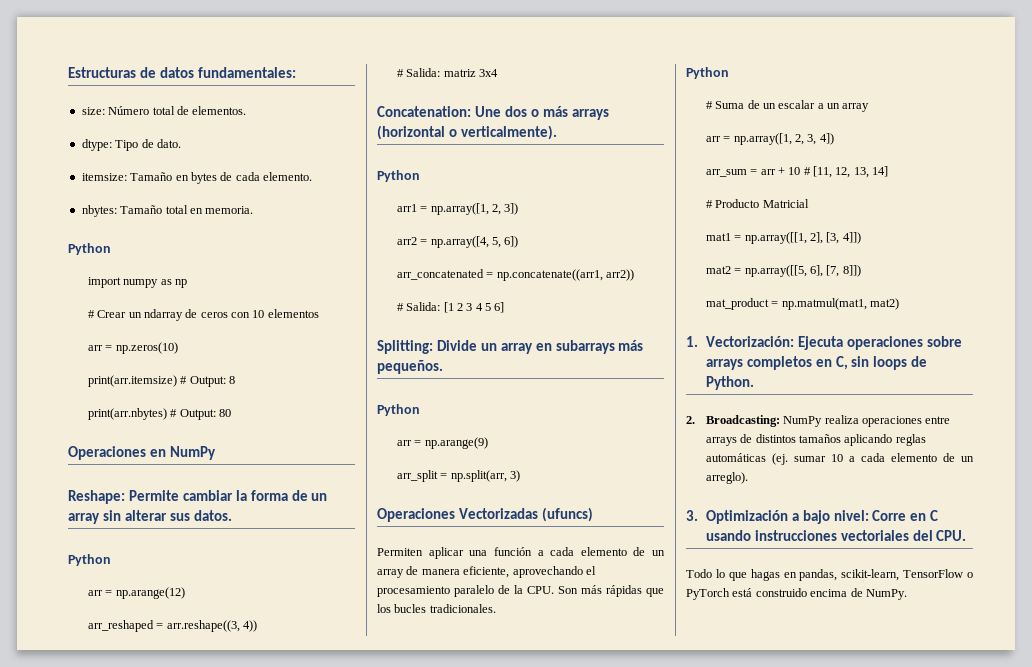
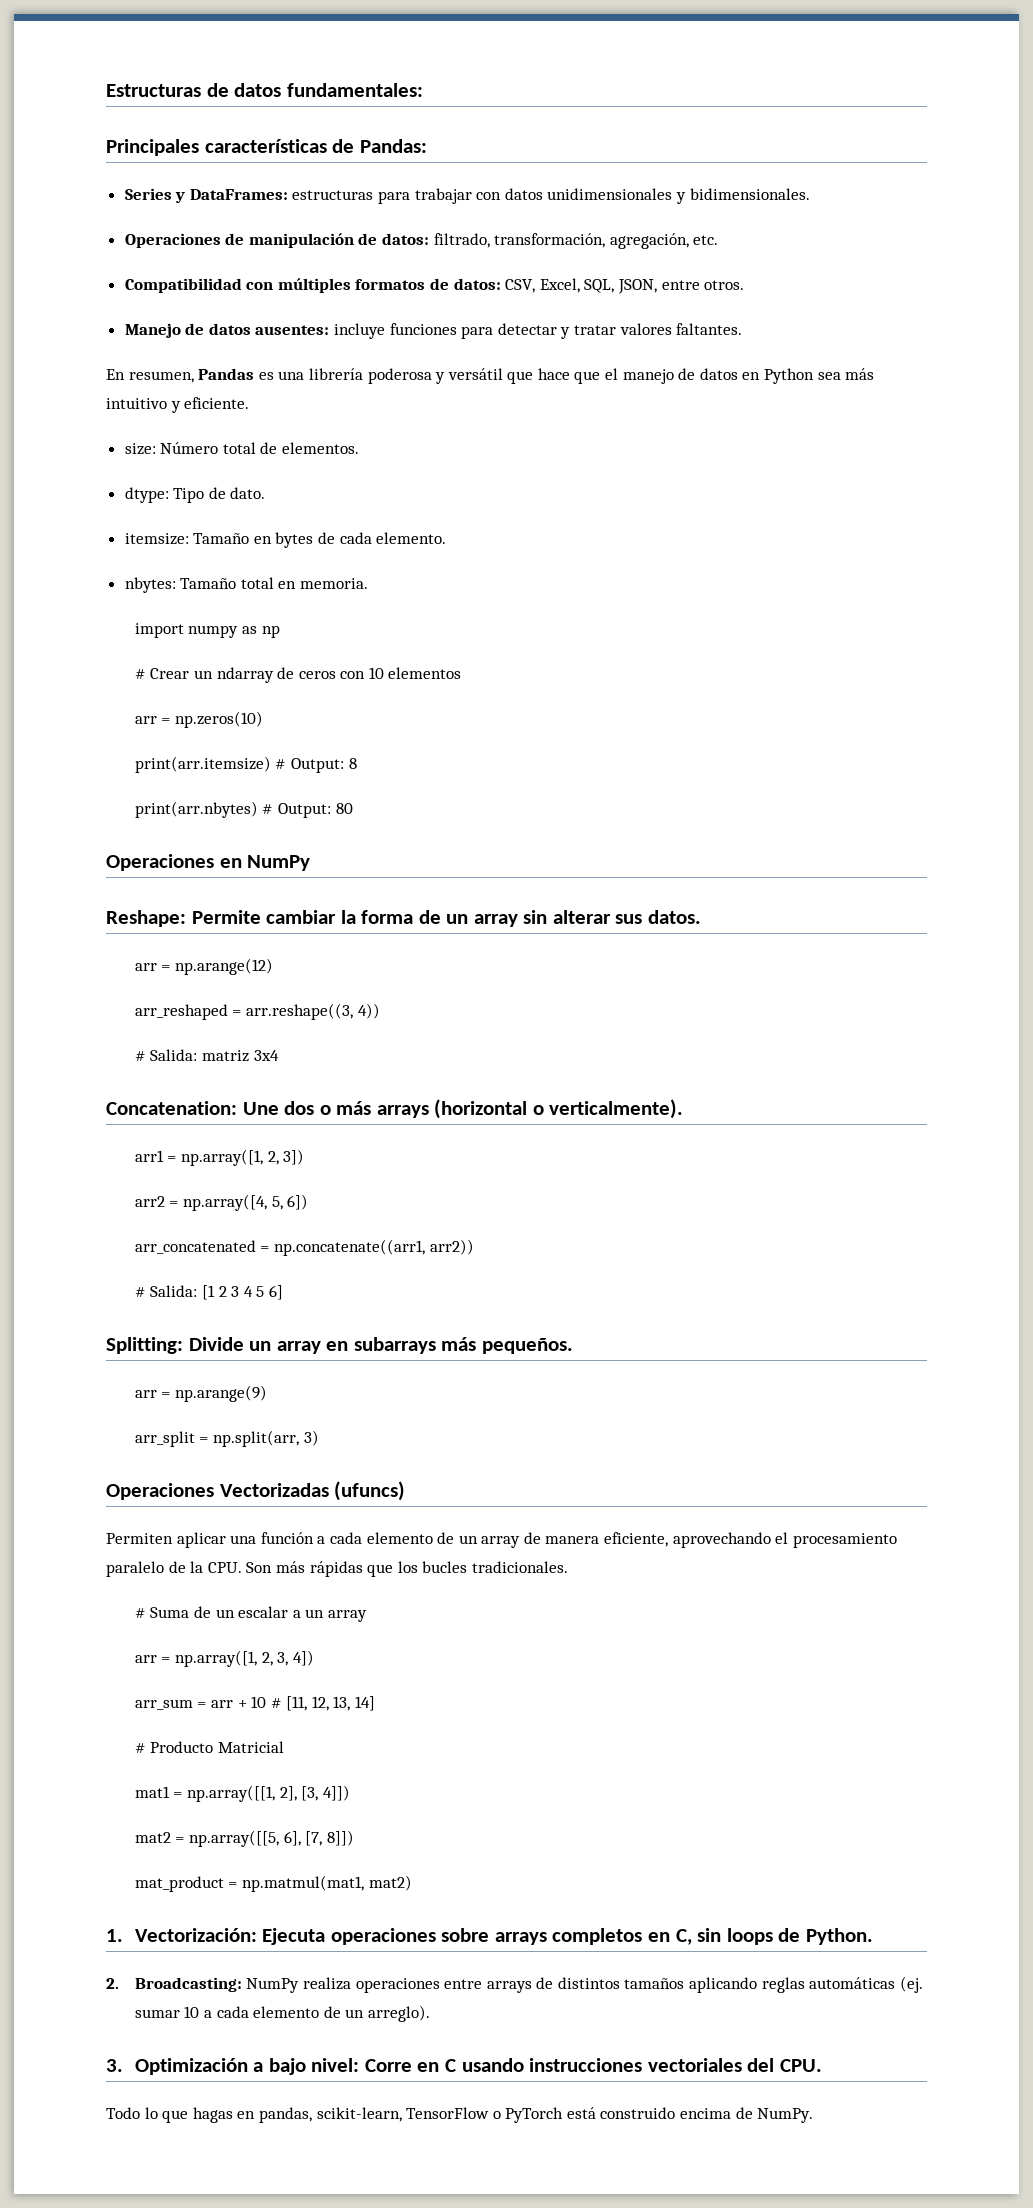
+ Principales características de Pandas:
+ Series y DataFrames: estructuras para trabajar con datos unidimensionales y bidimensionales.
+ Operaciones de manipulación de datos: filtrado, transformación, agregación, etc.
+ Compatibilidad con múltiples formatos de datos: CSV, Excel, SQL, JSON, entre otros.
+ Manejo de datos ausentes: incluye funciones para detectar y tratar valores faltantes.
+ En resumen, Pandas es una librería poderosa y versátil que hace que el manejo de datos en Python sea más intuitivo y eficiente.
  nbytes: Tamaño total en memoria.
- Python
  Reshape: Permite cambiar la forma de un array sin alterar sus datos.
- Python
  Concatenation: Une dos o más arrays (horizontal o verticalmente).
- Python
  Splitting: Divide un array en subarrays más pequeños.
- Python
  Permiten aplicar una función a cada elemento de un array de manera eficiente, aprovechando el procesamiento paralelo de la CPU. Son más rápidas que los bucles tradicionales.
- Python

